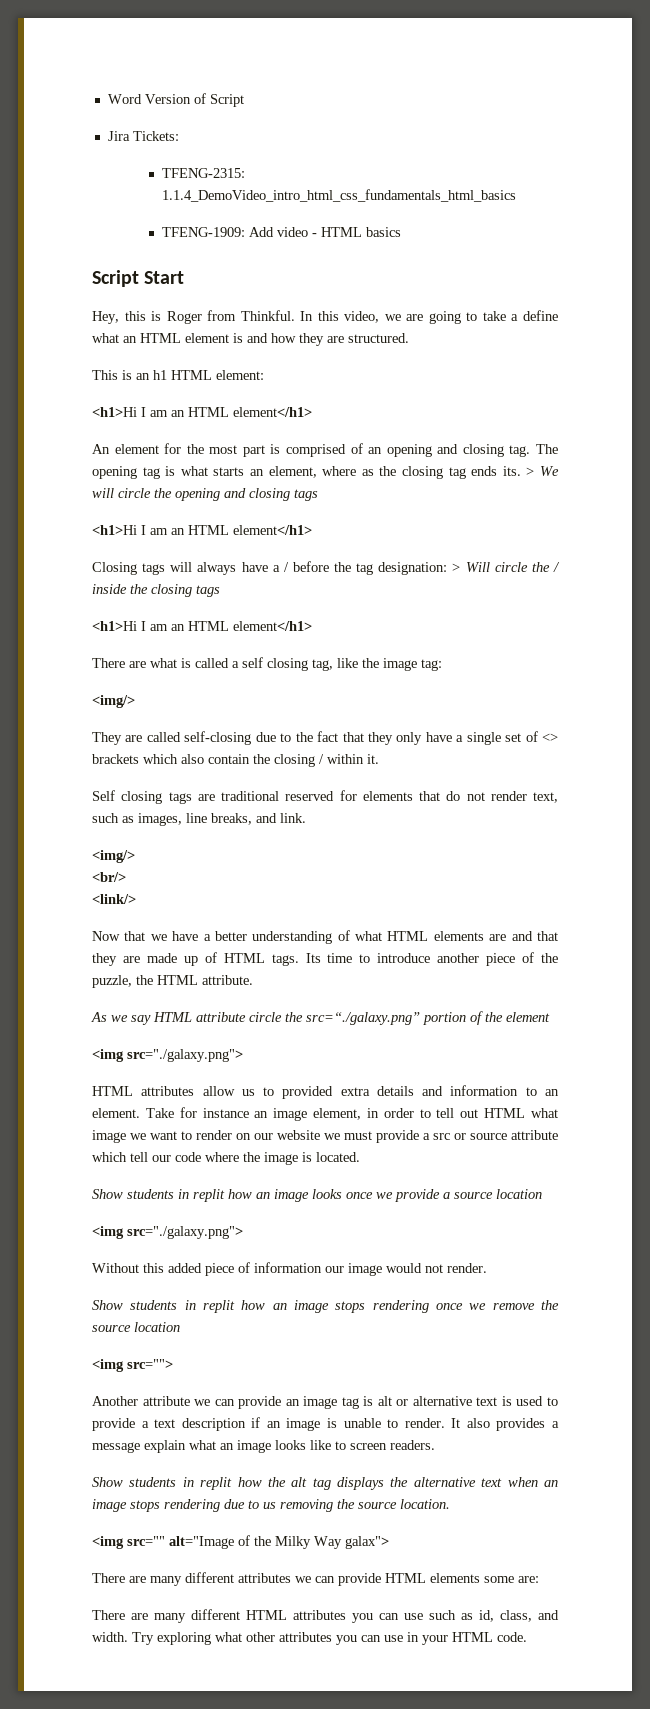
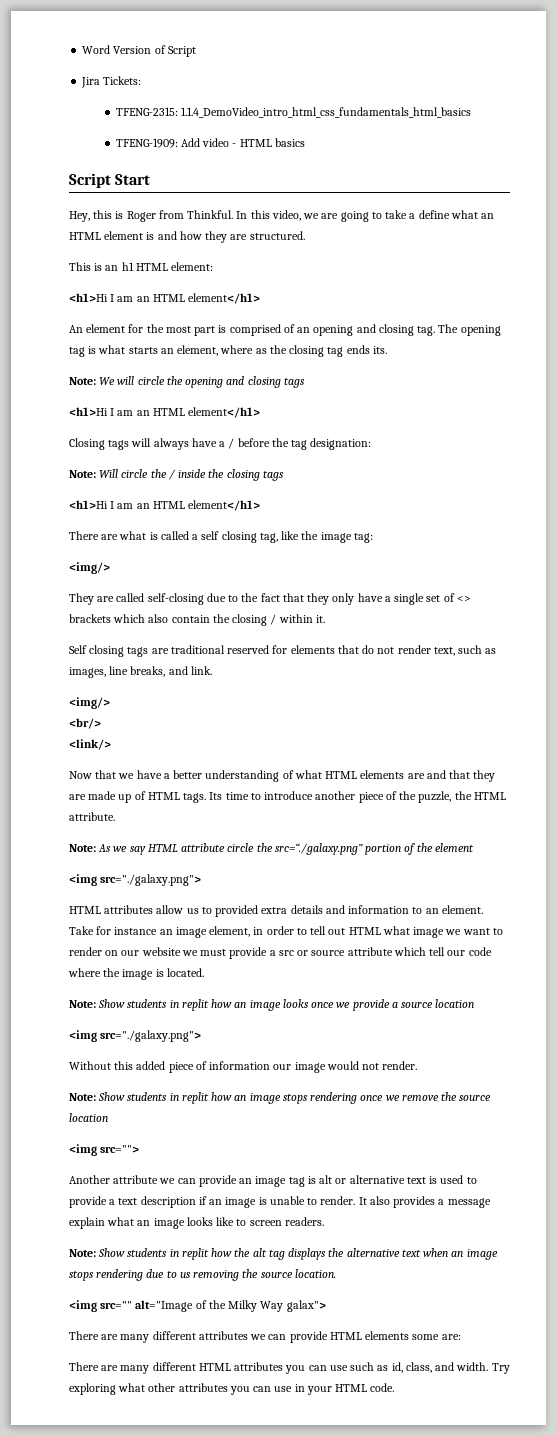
- The opening tag is what starts an element, where as the closing tag ends its. > We will circle the opening and closing tags
+ The opening tag is what starts an element, where as the closing tag ends its.
+ Note: We will circle the opening and closing tags
- Closing tags will always have a / before the tag designation: > Will circle the / inside the closing tags
+ Closing tags will always have a / before the tag designation:
+ Note: Will circle the / inside the closing tags
- As we say HTML attribute circle the src=“./galaxy.png” portion of the element
+ Note: As we say HTML attribute circle the src=“./galaxy.png” portion of the element
- Show students in replit how an image looks once we provide a source location
+ Note: Show students in replit how an image looks once we provide a source location
- Show students in replit how an image stops rendering once we remove the source location
+ Note: Show students in replit how an image stops rendering once we remove the source location
- Show students in replit how the alt tag displays the alternative text when an image stops rendering due to us removing the source location.
+ Note: Show students in replit how the alt tag displays the alternative text when an image stops rendering due to us removing the source location.

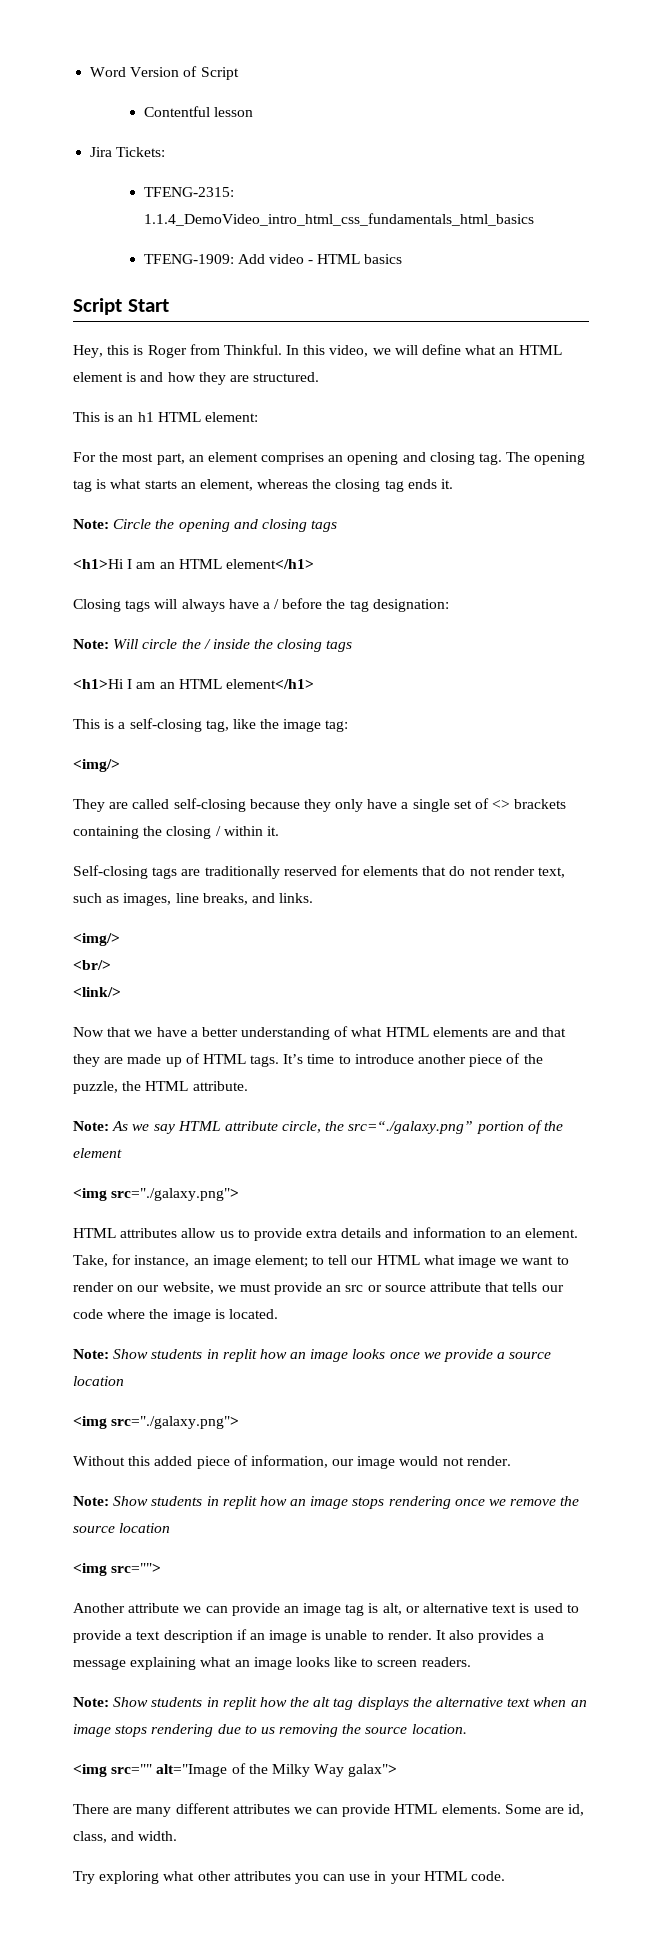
+ Contentful lesson
- In this video, we are going to take a define what an HTML element is and how they are structured.
+ In this video, we will define what an HTML element is and how they are structured.
  This is an h1 HTML element:
- <h1>Hi I am an HTML element</h1>
- An element for the most part is comprised of an opening and closing tag.
+ For the most part, an element comprises an opening and closing tag.
- The opening tag is what starts an element, where as the closing tag ends its.
- Note: We will circle the opening and closing tags
+ The opening tag is what starts an element, whereas the closing tag ends it.
+ Note: Circle the opening and closing tags
- There are what is called a self closing tag, like the image tag:
+ This is a self-closing tag, like the image tag:
- They are called self-closing due to the fact that they only have a single set of <> brackets which also contain the closing / within it.
+ They are called self-closing because they only have a single set of <> brackets containing the closing / within it.
- Self closing tags are traditional reserved for elements that do not render text, such as images, line breaks, and link.
+ Self-closing tags are traditionally reserved for elements that do not render text, such as images, line breaks, and links.
- Its time to introduce another piece of the puzzle, the HTML attribute.
+ It’s time to introduce another piece of the puzzle, the HTML attribute.
- Note: As we say HTML attribute circle the src=“./galaxy.png” portion of the element
+ Note: As we say HTML attribute circle, the src=“./galaxy.png” portion of the element
- HTML attributes allow us to provided extra details and information to an element.
+ HTML attributes allow us to provide extra details and information to an element.
- Take for instance an image element, in order to tell out HTML what image we want to render on our website we must provide a src or source attribute which tell our code where the image is located.
+ Take, for instance, an image element; to tell our HTML what image we want to render on our website, we must provide an src or source attribute that tells our code where the image is located.
- Without this added piece of information our image would not render.
+ Without this added piece of information, our image would not render.
- Another attribute we can provide an image tag is alt or alternative text is used to provide a text description if an image is unable to render.
+ Another attribute we can provide an image tag is alt, or alternative text is used to provide a text description if an image is unable to render.
- It also provides a message explain what an image looks like to screen readers.
+ It also provides a message explaining what an image looks like to screen readers.
- There are many different attributes we can provide HTML elements some are:
- There are many different HTML attributes you can use such as id, class, and width. Try exploring what other attributes you can use in your HTML code.
+ There are many different attributes we can provide HTML elements. Some are id, class, and width.
+ Try exploring what other attributes you can use in your HTML code.

